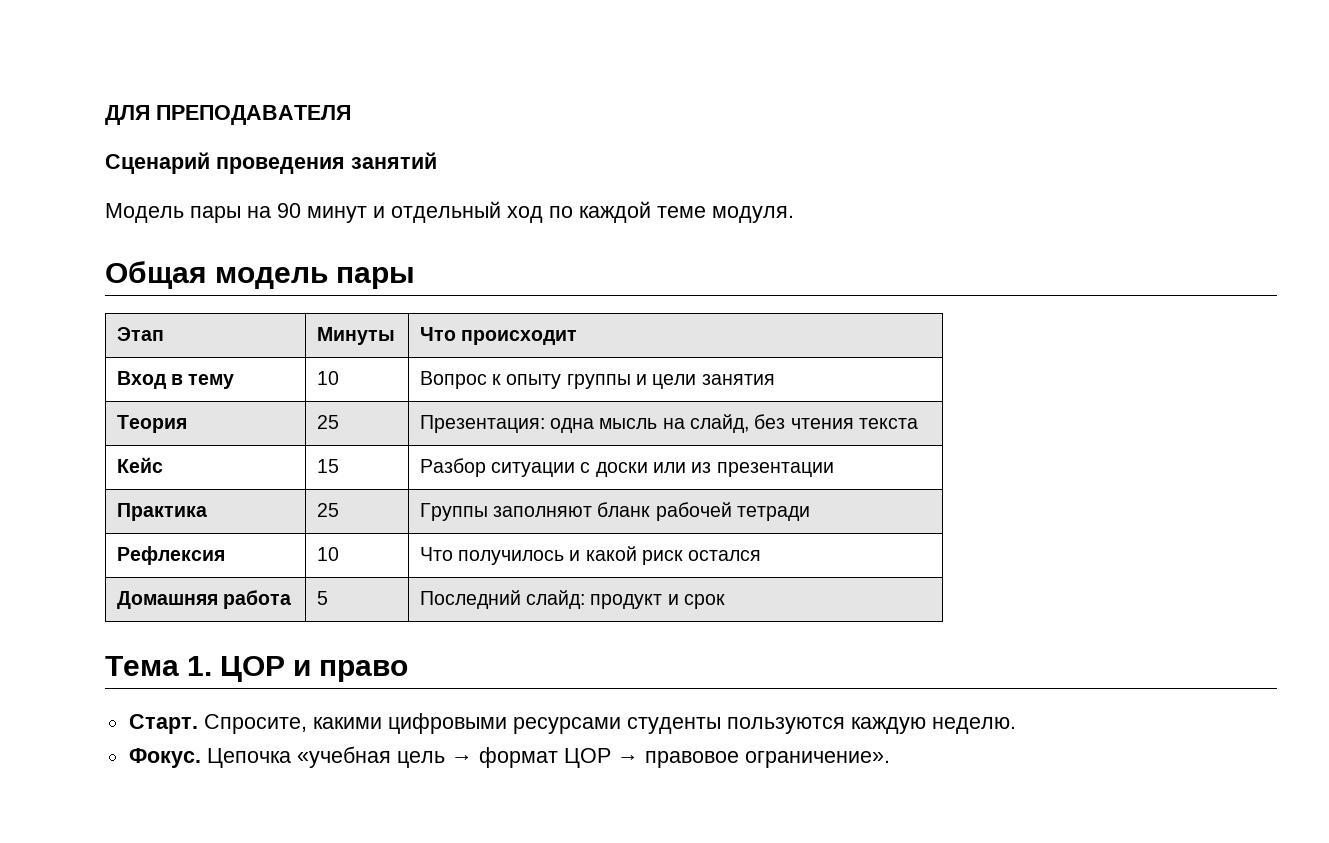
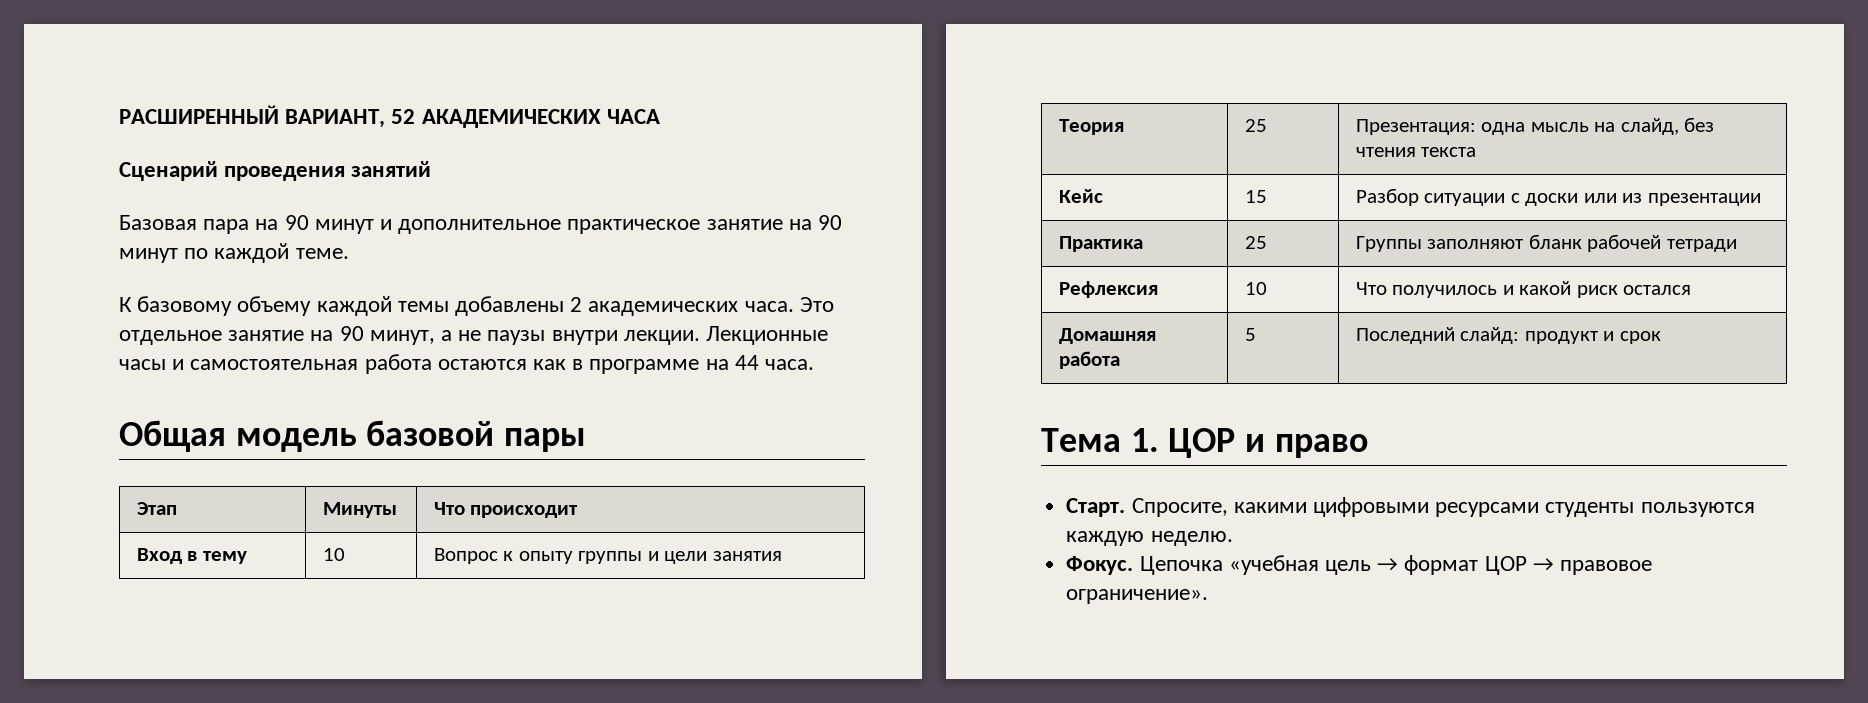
- ДЛЯ ПРЕПОДАВАТЕЛЯ
+ РАСШИРЕННЫЙ ВАРИАНТ, 52 АКАДЕМИЧЕСКИХ ЧАСА
- Модель пары на 90 минут и отдельный ход по каждой теме модуля.
+ Базовая пара на 90 минут и дополнительное практическое занятие на 90 минут по каждой теме.
+ К базовому объему каждой темы добавлены 2 академических часа. Это отдельное занятие на 90 минут, а не паузы внутри лекции. Лекционные часы и самостоятельная работа остаются как в программе на 44 часа.
- Общая модель пары
+ Общая модель базовой пары

